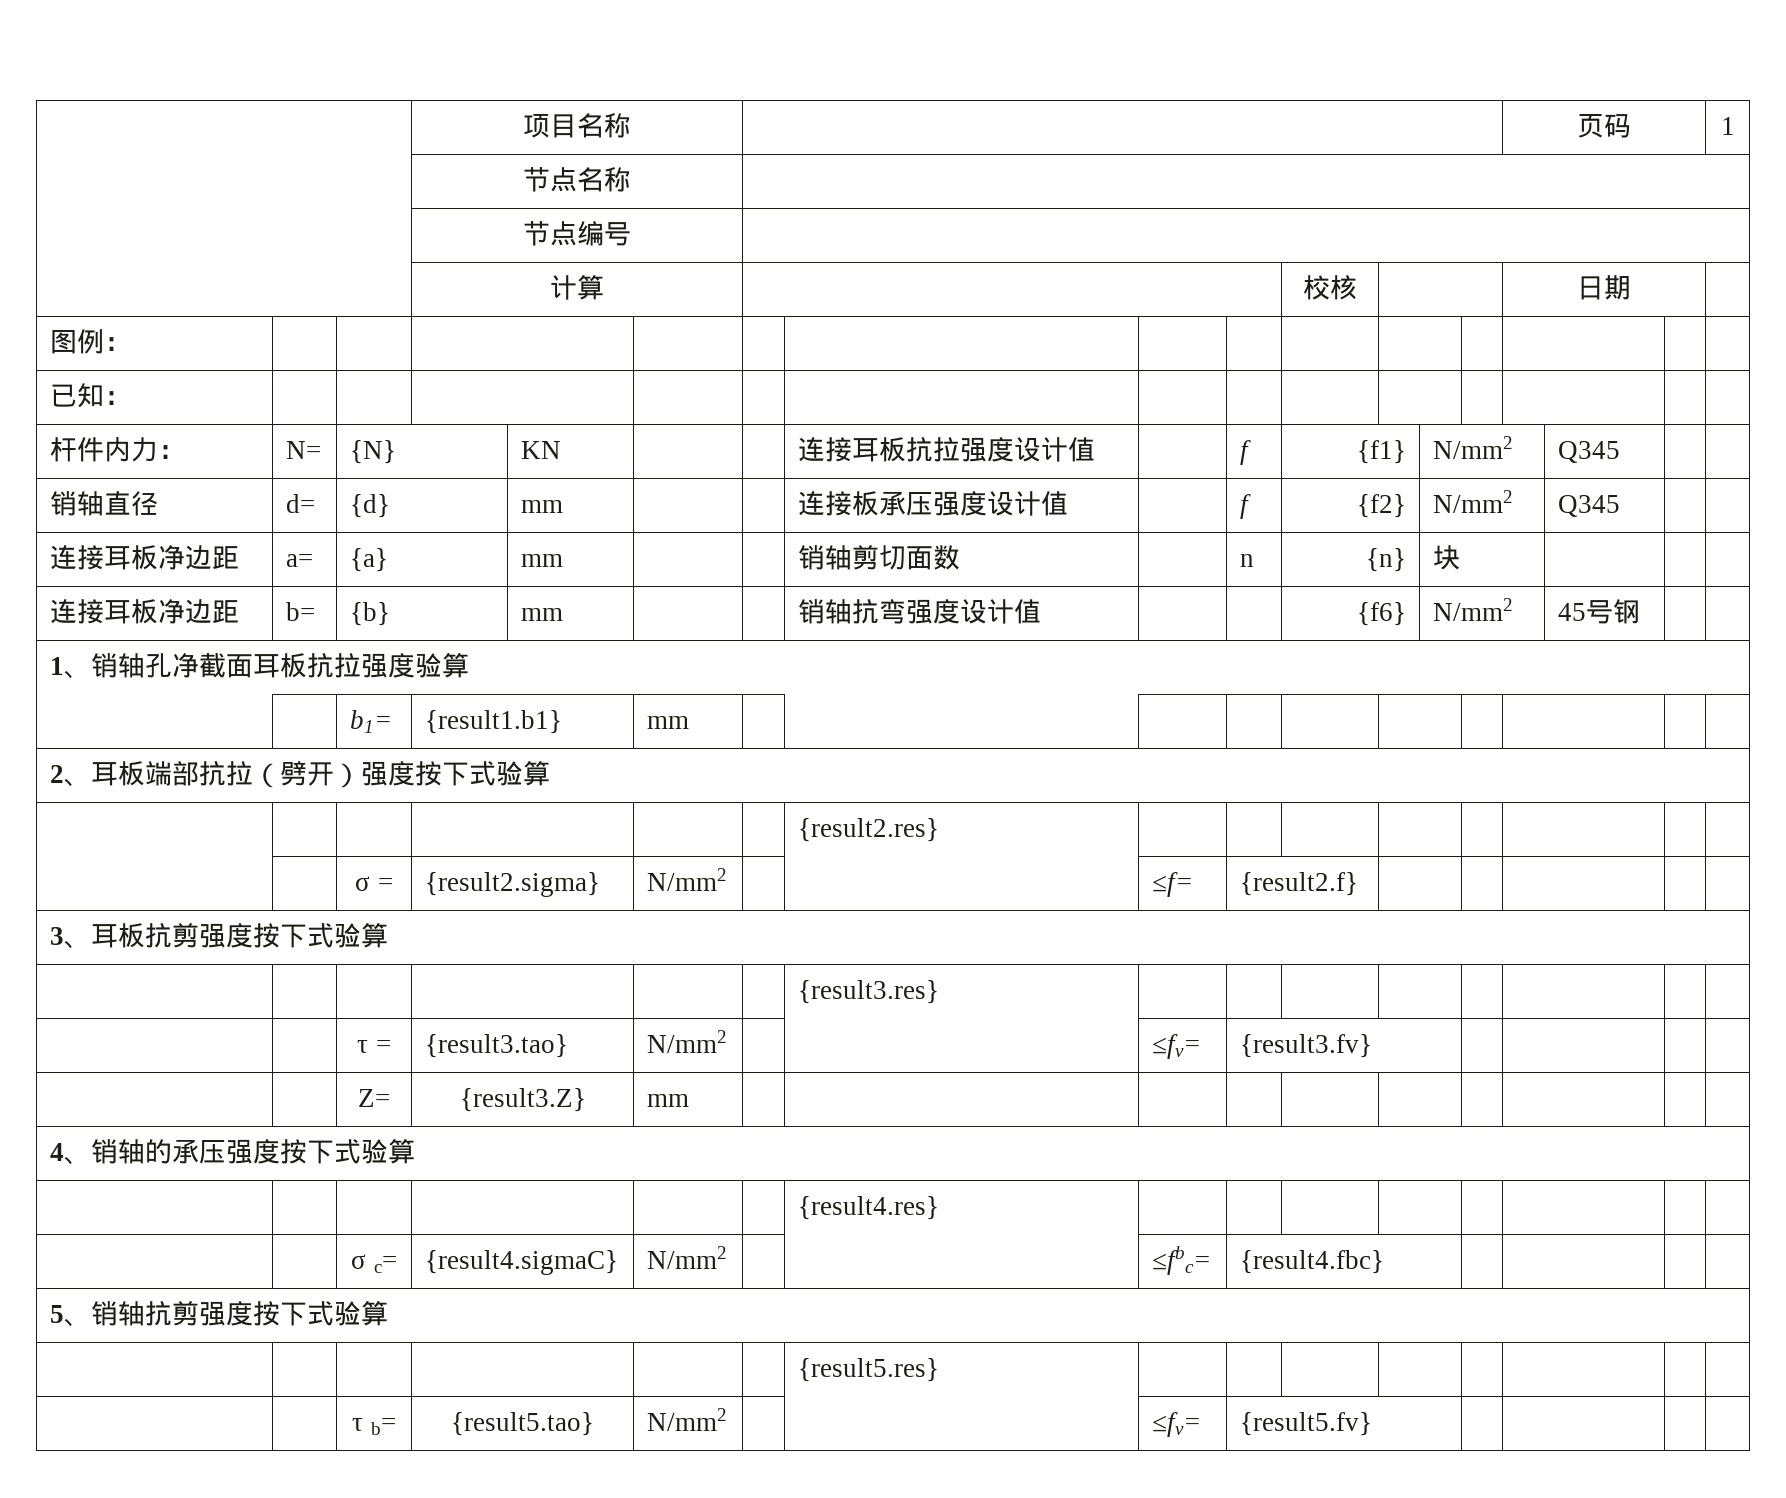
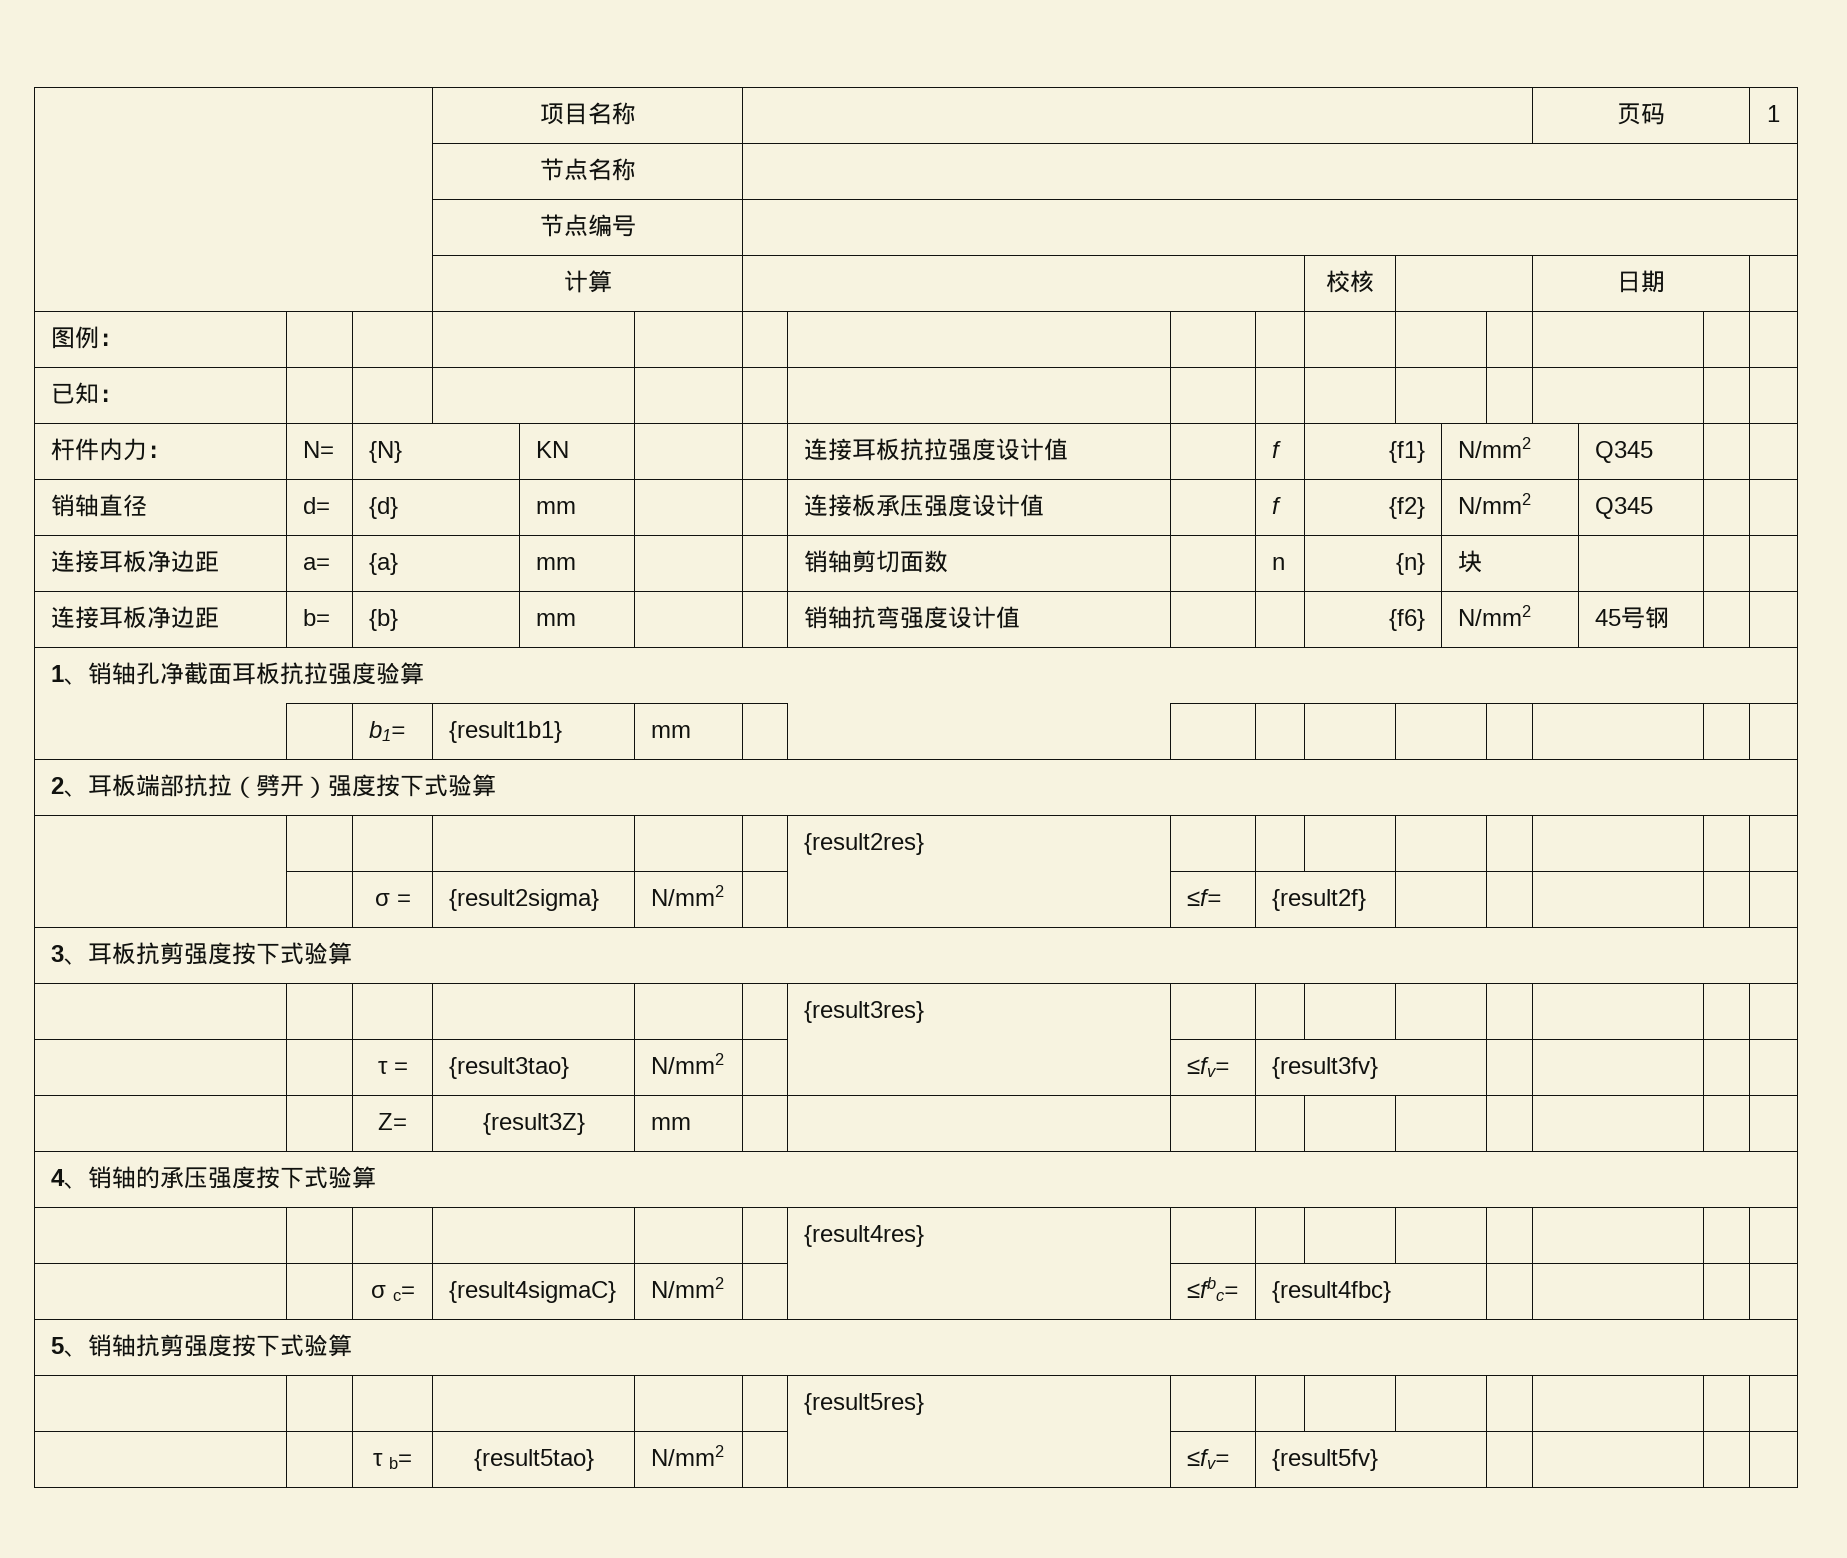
- | | b1= | {result1.b1} | mm | | | | | | | | | |
+ | | b1= | {result1b1} | mm | | | | | | | | | |
- | | | | | | {result2.res} | | | | | | | |
+ | | | | | | {result2res} | | | | | | | |
- | | σ = | {result2.sigma} | N/mm2 | | | ≤f= | {result2.f} | | | | |
+ | | σ = | {result2sigma} | N/mm2 | | | ≤f= | {result2f} | | | | |
- | | | | | | {result3.res} | | | | | | | |
+ | | | | | | {result3res} | | | | | | | |
- | | τ = | {result3.tao} | N/mm2 | | | ≤fv= | {result3.fv} | | | |
+ | | τ = | {result3tao} | N/mm2 | | | ≤fv= | {result3fv} | | | |
- | | Z= | {result3.Z} | mm | | | | | | | | | |
+ | | Z= | {result3Z} | mm | | | | | | | | | |
- | | | | | | {result4.res} | | | | | | | |
+ | | | | | | {result4res} | | | | | | | |
- | | σ c= | {result4.sigmaC} | N/mm2 | | | ≤fbc= | {result4.fbc} | | | |
+ | | σ c= | {result4sigmaC} | N/mm2 | | | ≤fbc= | {result4fbc} | | | |
- | | | | | | {result5.res} | | | | | | | |
+ | | | | | | {result5res} | | | | | | | |
- | | τ b= | {result5.tao} | N/mm2 | | | ≤fv= | {result5.fv} | | | |
+ | | τ b= | {result5tao} | N/mm2 | | | ≤fv= | {result5fv} | | | |

